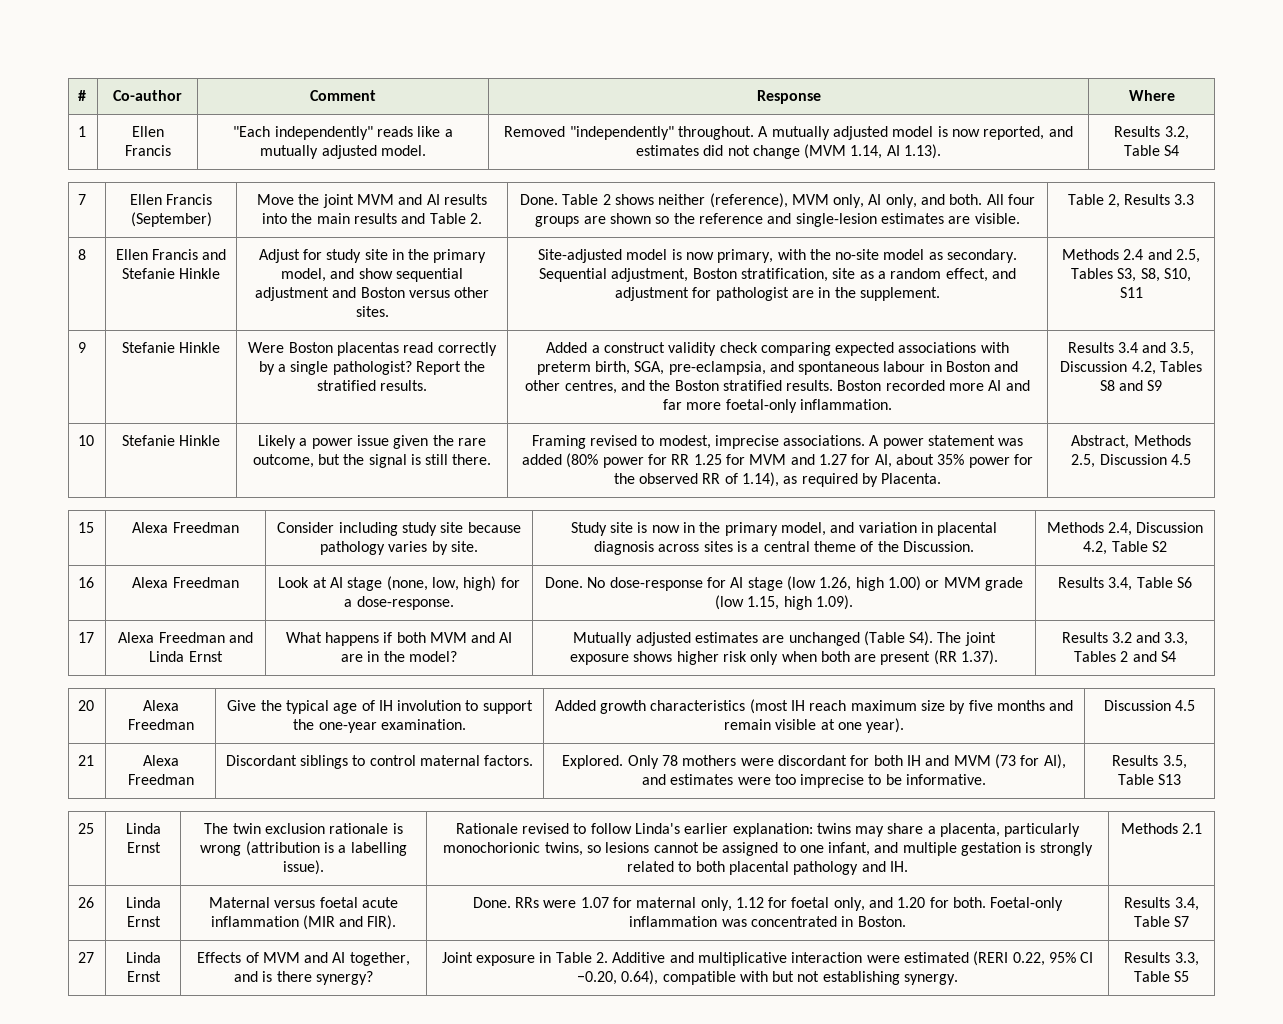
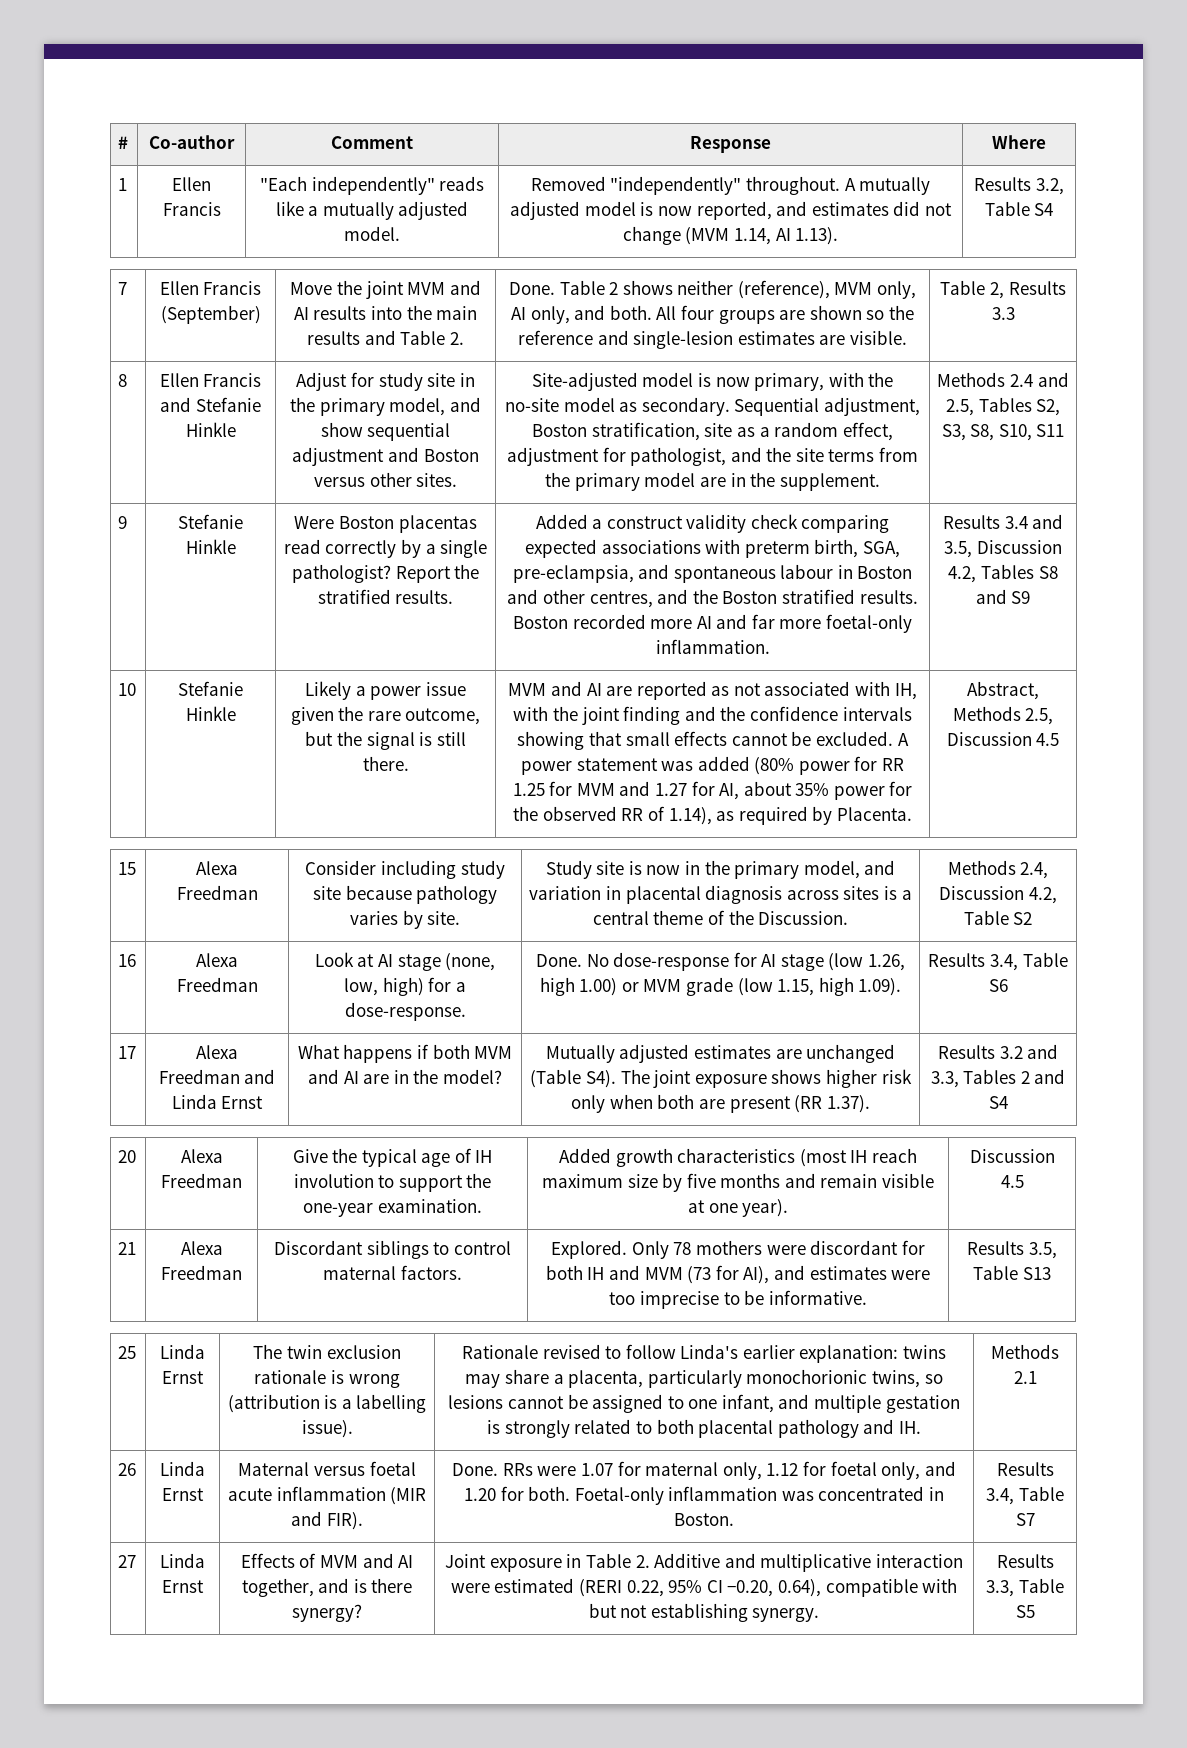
- Sequential adjustment, Boston stratification, site as a random effect, and adjustment for pathologist are in the supplement.
+ Sequential adjustment, Boston stratification, site as a random effect, adjustment for pathologist, and the site terms from the primary model are in the supplement.
- Methods 2.4 and 2.5, Tables S3, S8, S10, S11
+ Methods 2.4 and 2.5, Tables S2, S3, S8, S10, S11
- Framing revised to modest, imprecise associations.
+ MVM and AI are reported as not associated with IH, with the joint finding and the confidence intervals showing that small effects cannot be excluded.

